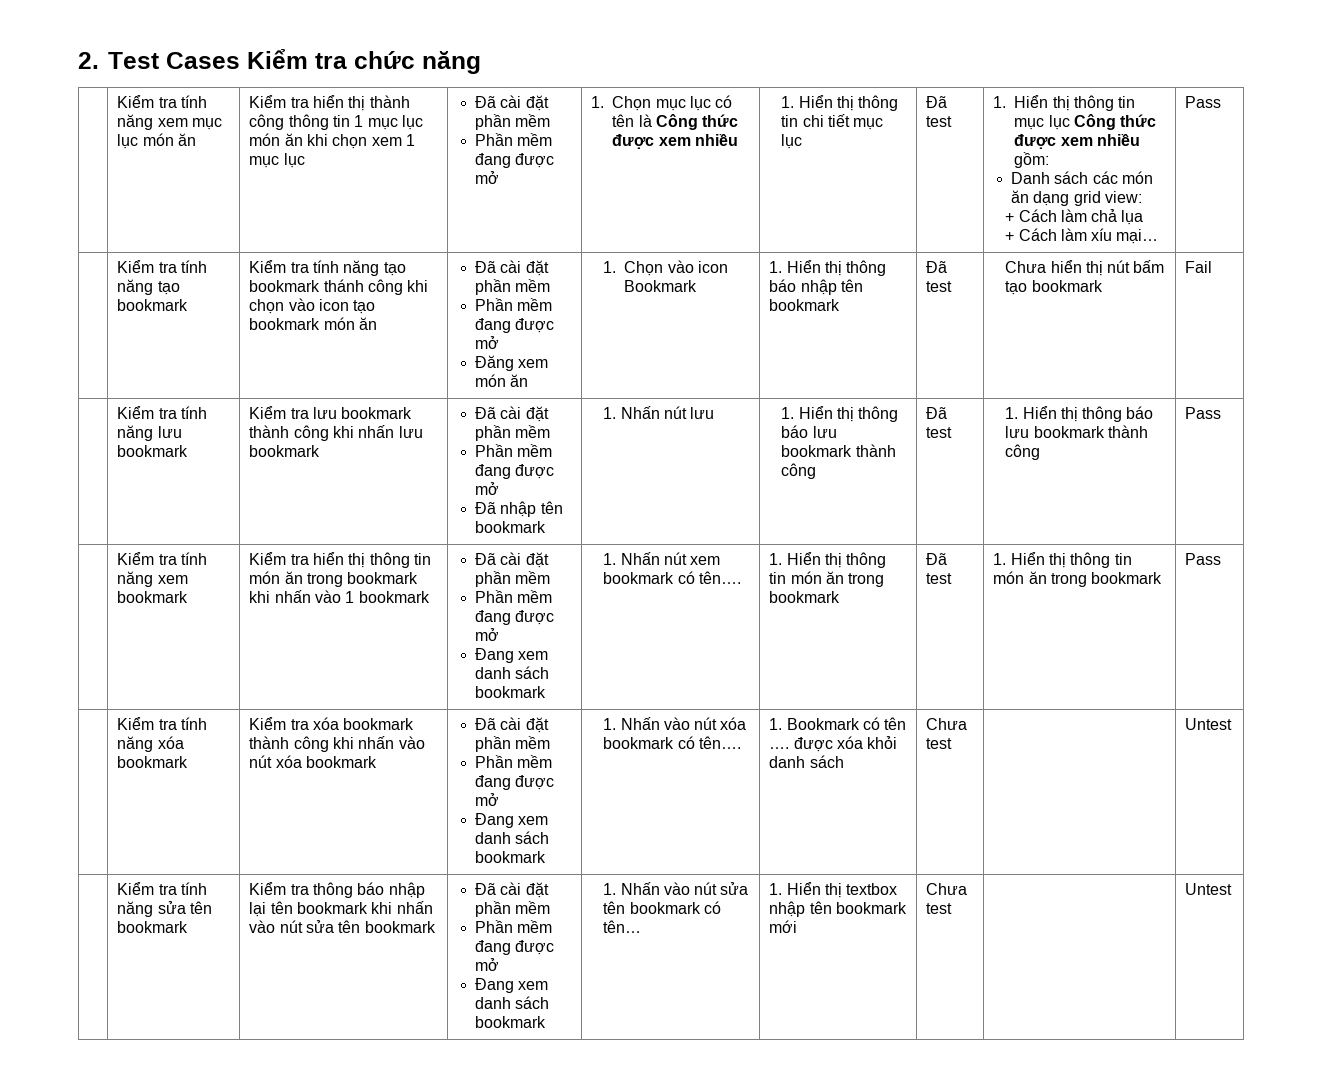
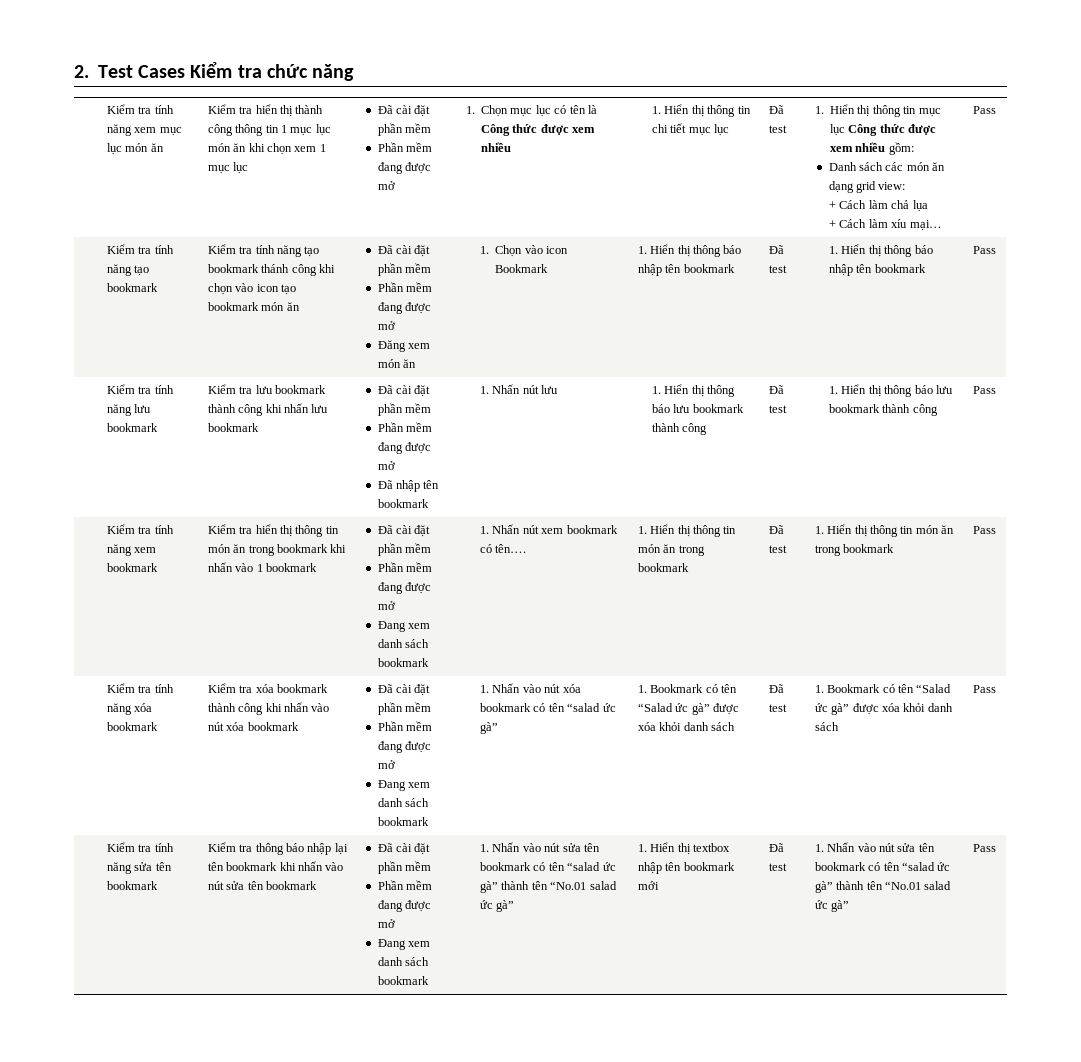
- Chưa hiển thị nút bấm tạo bookmark | Fail
+ 1. Hiển thị thông báo nhập tên bookmark | Pass
- 1. Nhấn vào nút xóa bookmark có tên…. | 1. Bookmark có tên …. được xóa khỏi danh sách | Chưa test | | Untest
+ 1. Nhấn vào nút xóa bookmark có tên “salad ức gà” | 1. Bookmark có tên “Salad ức gà” được xóa khỏi danh sách | Đã test | 1. Bookmark có tên “Salad ức gà” được xóa khỏi danh sách | Pass
- Đang xem danh sách bookmark | 1. Nhấn vào nút sửa tên bookmark có tên…
+ Đang xem danh sách bookmark | 1. Nhấn vào nút sửa tên bookmark có tên “salad ức gà” thành tên “No.01 salad ức gà”
- 1. Hiển thị textbox nhập tên bookmark mới | Chưa test | | Untest
+ 1. Hiển thị textbox nhập tên bookmark mới | Đã test | 1. Nhấn vào nút sửa tên bookmark có tên “salad ức gà” thành tên “No.01 salad ức gà” | Pass

